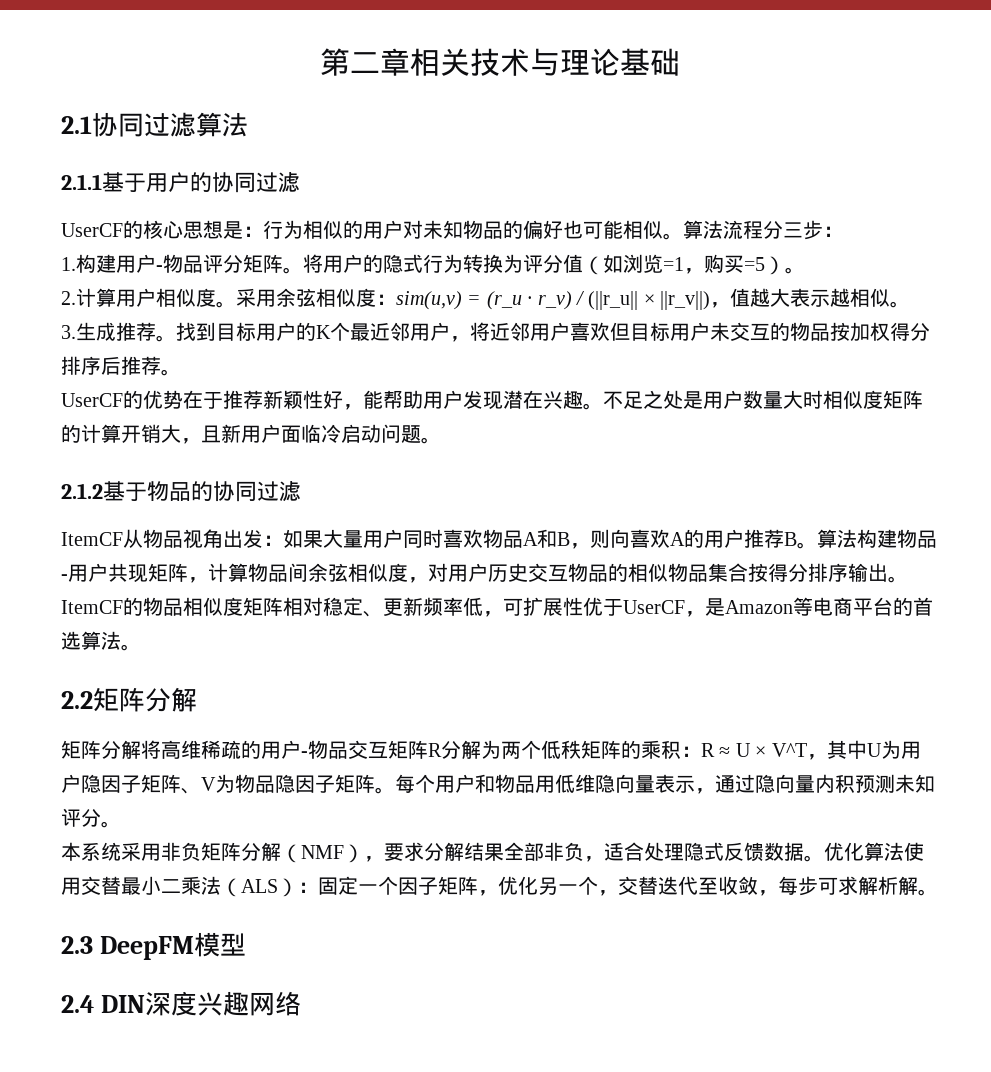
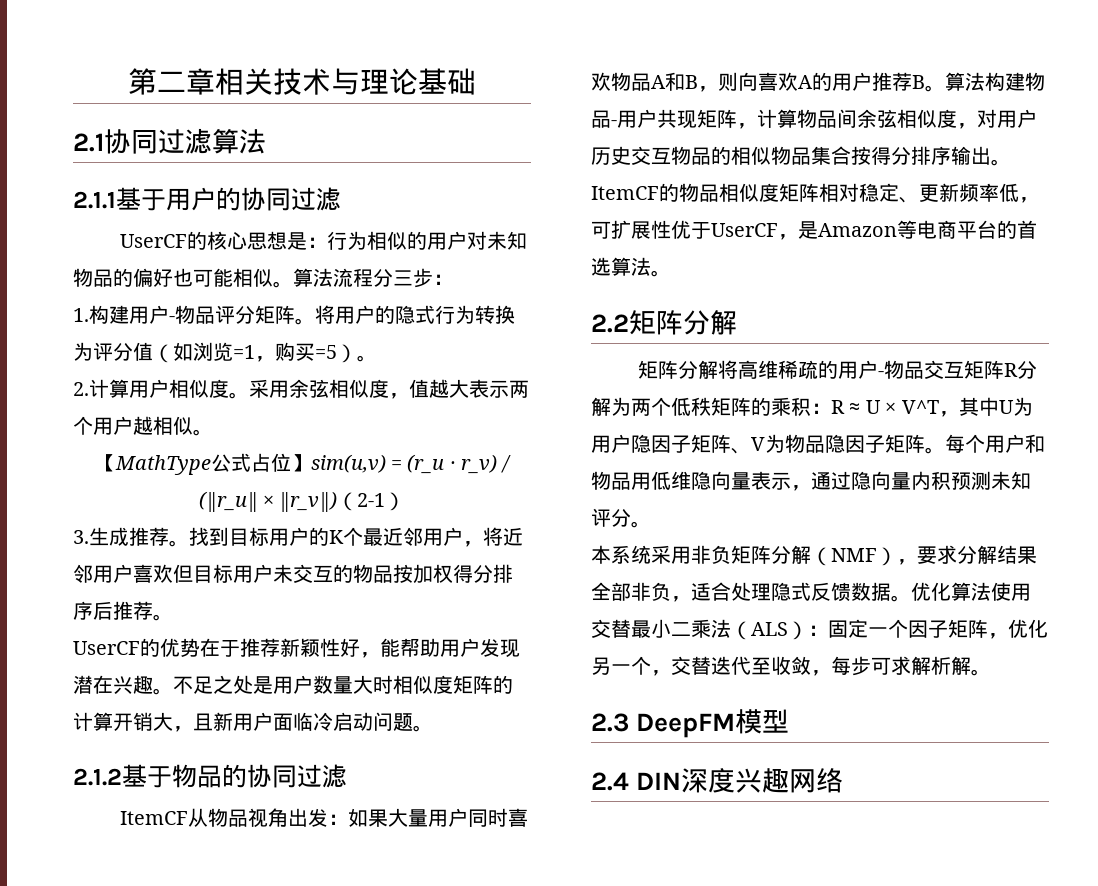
- 采用余弦相似度：sim(u,v) = (r_u · r_v) / (||r_u|| × ||r_v||)，值越大表示越相似。
+ 采用余弦相似度，值越大表示两个用户越相似。
+ 【MathType公式占位】sim(u,v) = (r_u · r_v) / (‖r_u‖ × ‖r_v‖)（2-1）

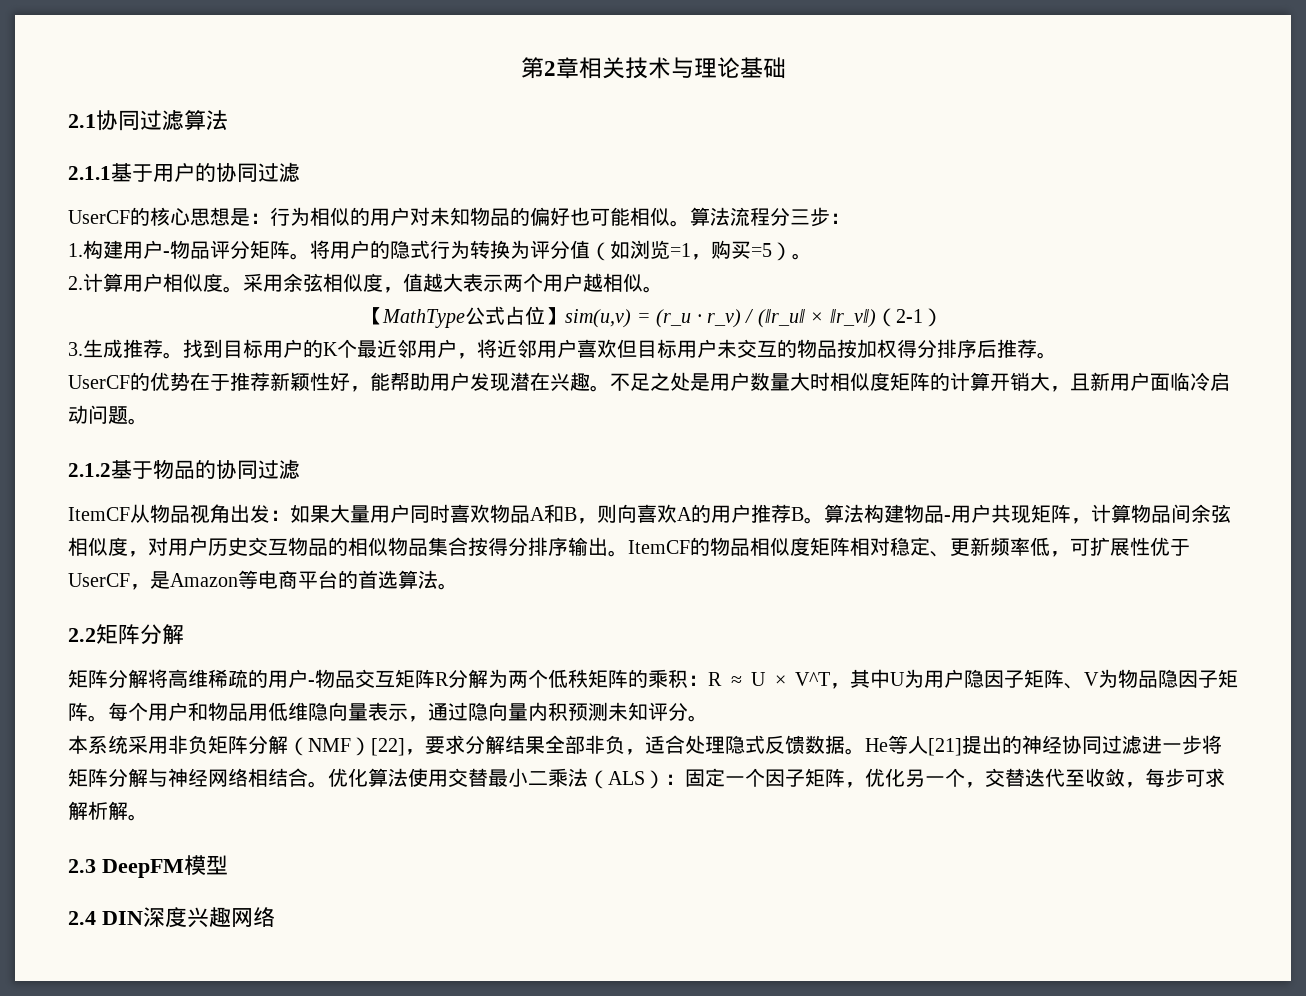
- 第二章相关技术与理论基础
+ 第2章相关技术与理论基础
- 本系统采用非负矩阵分解（NMF），要求分解结果全部非负，适合处理隐式反馈数据。
+ 本系统采用非负矩阵分解（NMF）[22]，要求分解结果全部非负，适合处理隐式反馈数据。
+ He等人[21]提出的神经协同过滤进一步将矩阵分解与神经网络相结合。

